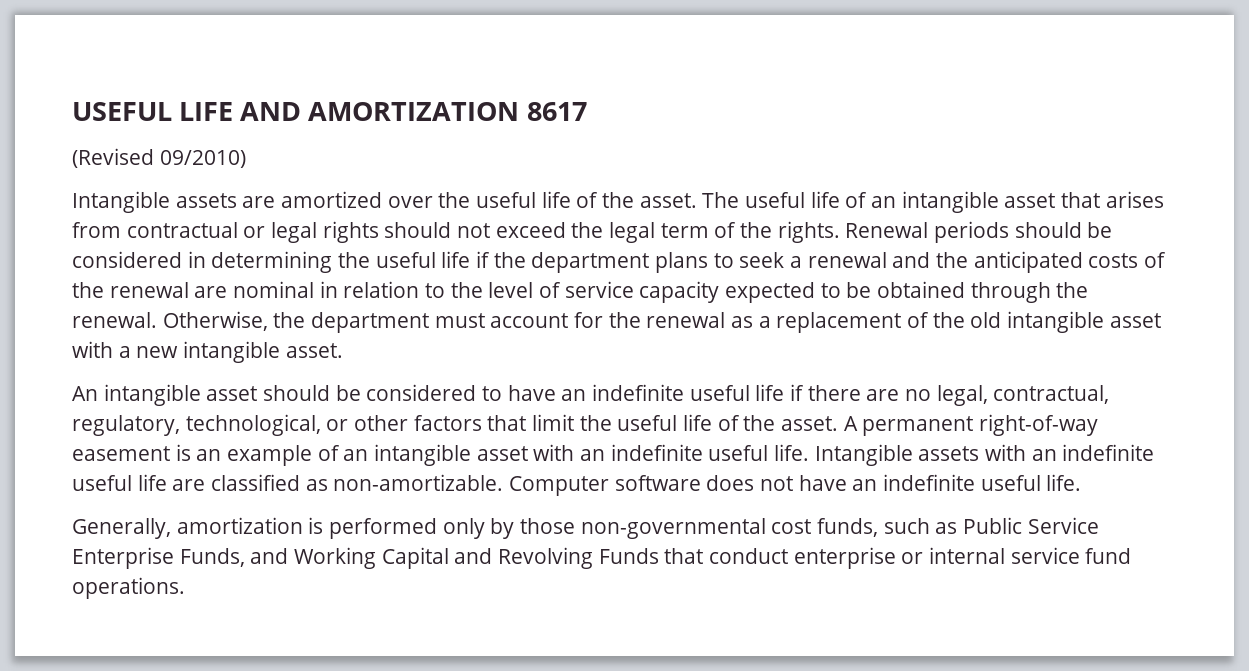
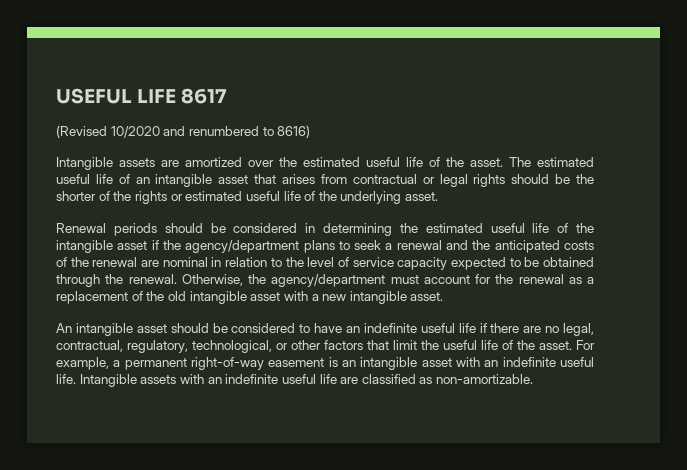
- USEFUL LIFE AND AMORTIZATION 8617
+ USEFUL LIFE 8617
- (Revised 09/2010)
+ (Revised 10/2020 and renumbered to 8616)
- Intangible assets are amortized over the useful life of the asset.
+ Intangible assets are amortized over the estimated useful life of the asset.
- The useful life of an intangible asset that arises from contractual or legal rights should not exceed the legal term of the rights. Renewal periods should be considered in determining the useful life if the department plans to seek a renewal and the anticipated costs of the renewal are nominal in relation to the level of service capacity expected to be obtained through the renewal.
+ The estimated useful life of an intangible asset that arises from contractual or legal rights should be the shorter of the rights or estimated useful life of the underlying asset.
+ Renewal periods should be considered in determining the estimated useful life of the intangible asset if the agency/department plans to seek a renewal and the anticipated costs of the renewal are nominal in relation to the level of service capacity expected to be obtained through the renewal.
- Otherwise, the department must account for the renewal as a replacement of the old intangible asset with a new intangible asset.
+ Otherwise, the agency/department must account for the renewal as a replacement of the old intangible asset with a new intangible asset.
- A permanent right-of-way easement is an example of an intangible asset with an indefinite useful life.
+ For example, a permanent right-of-way easement is an intangible asset with an indefinite useful life.
- Computer software does not have an indefinite useful life.
- Generally, amortization is performed only by those non-governmental cost funds, such as Public Service Enterprise Funds, and Working Capital and Revolving Funds that conduct enterprise or internal service fund operations.

